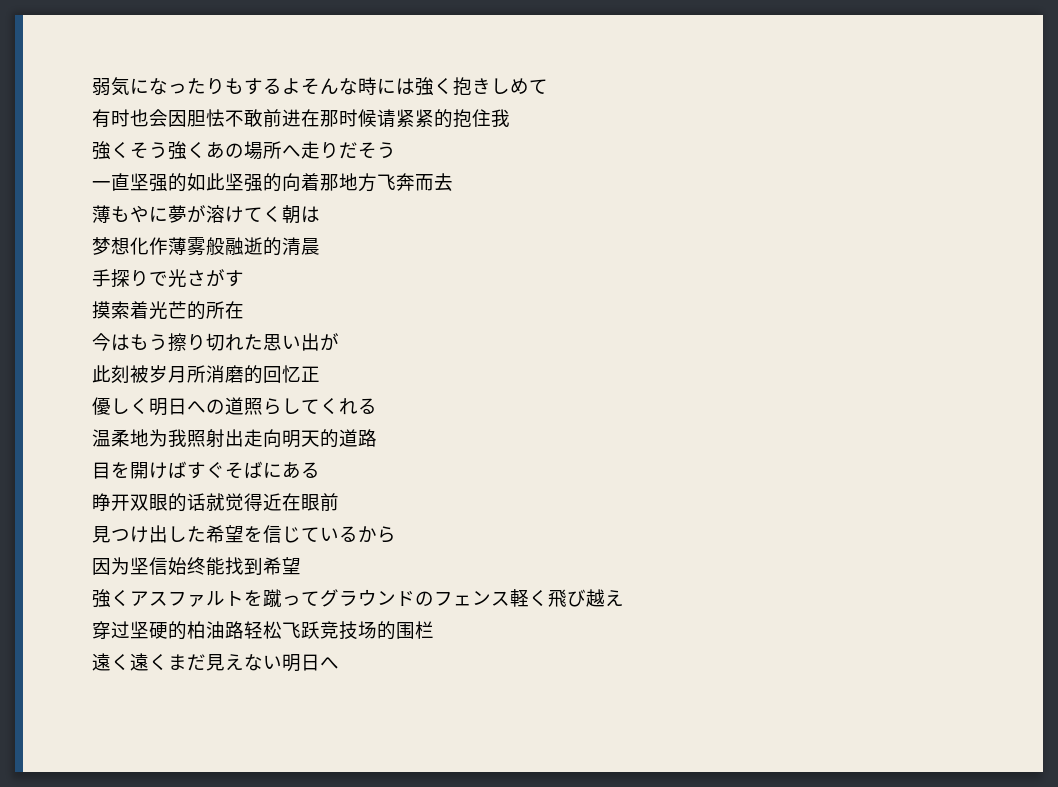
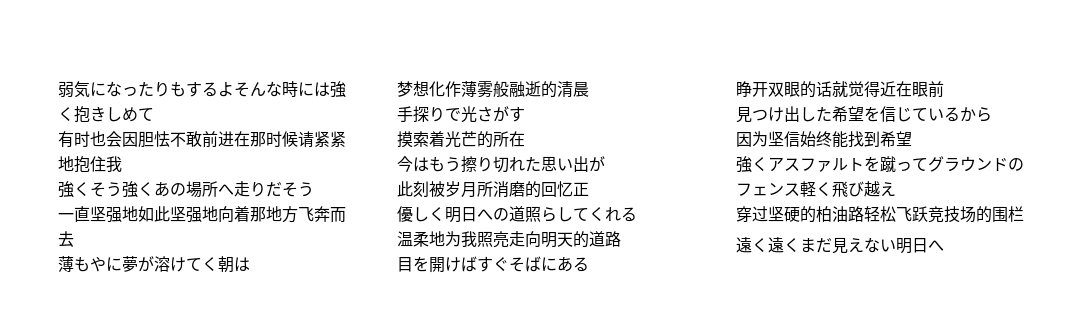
- 有时也会因胆怯不敢前进在那时候请紧紧的抱住我
+ 有时也会因胆怯不敢前进在那时候请紧紧地抱住我
- 一直坚强的如此坚强的向着那地方飞奔而去
+ 一直坚强地如此坚强地向着那地方飞奔而去
- 温柔地为我照射出走向明天的道路
+ 温柔地为我照亮走向明天的道路

